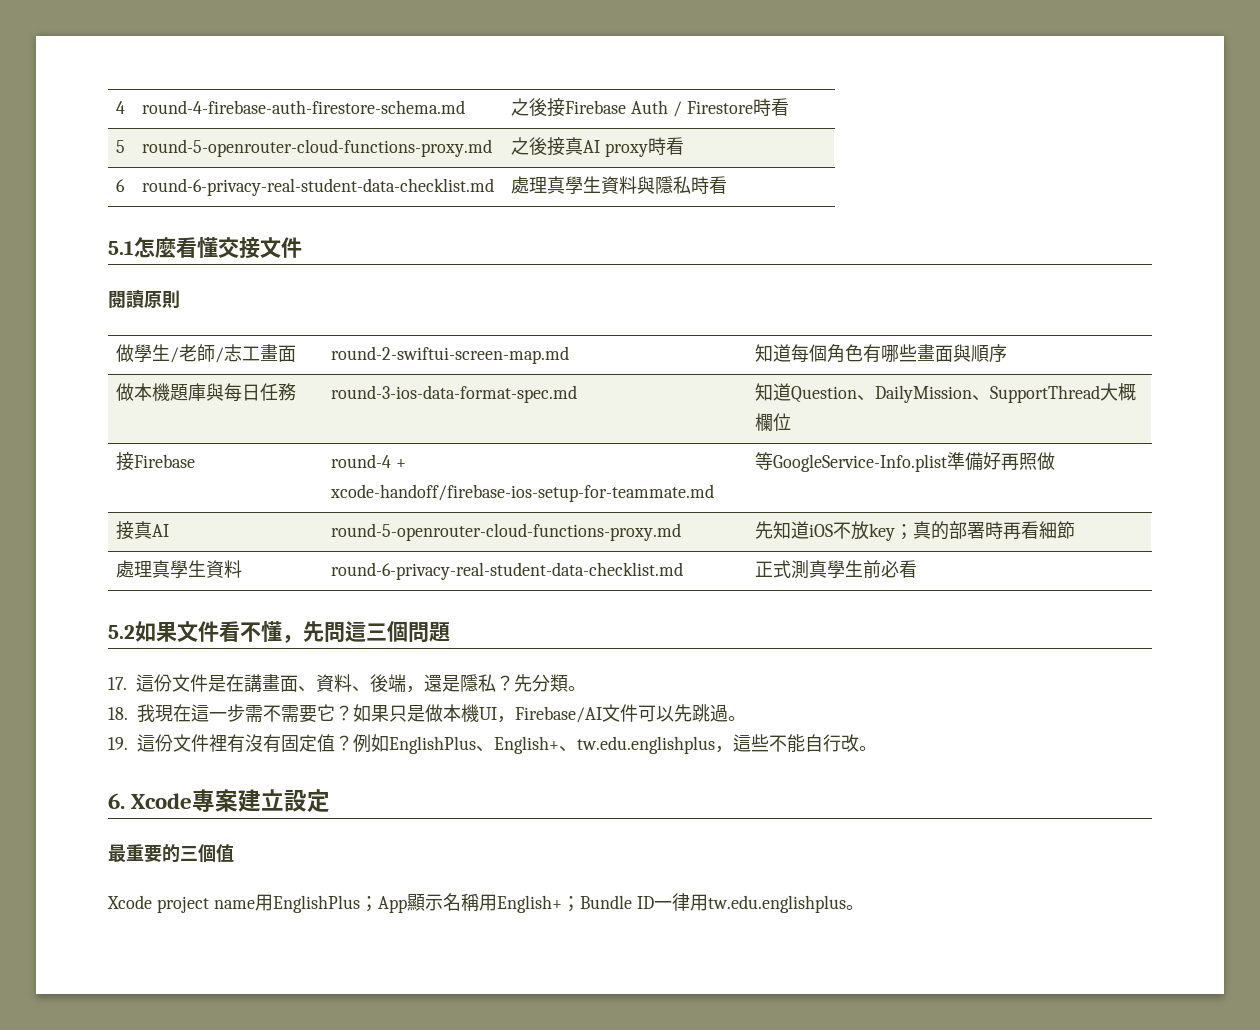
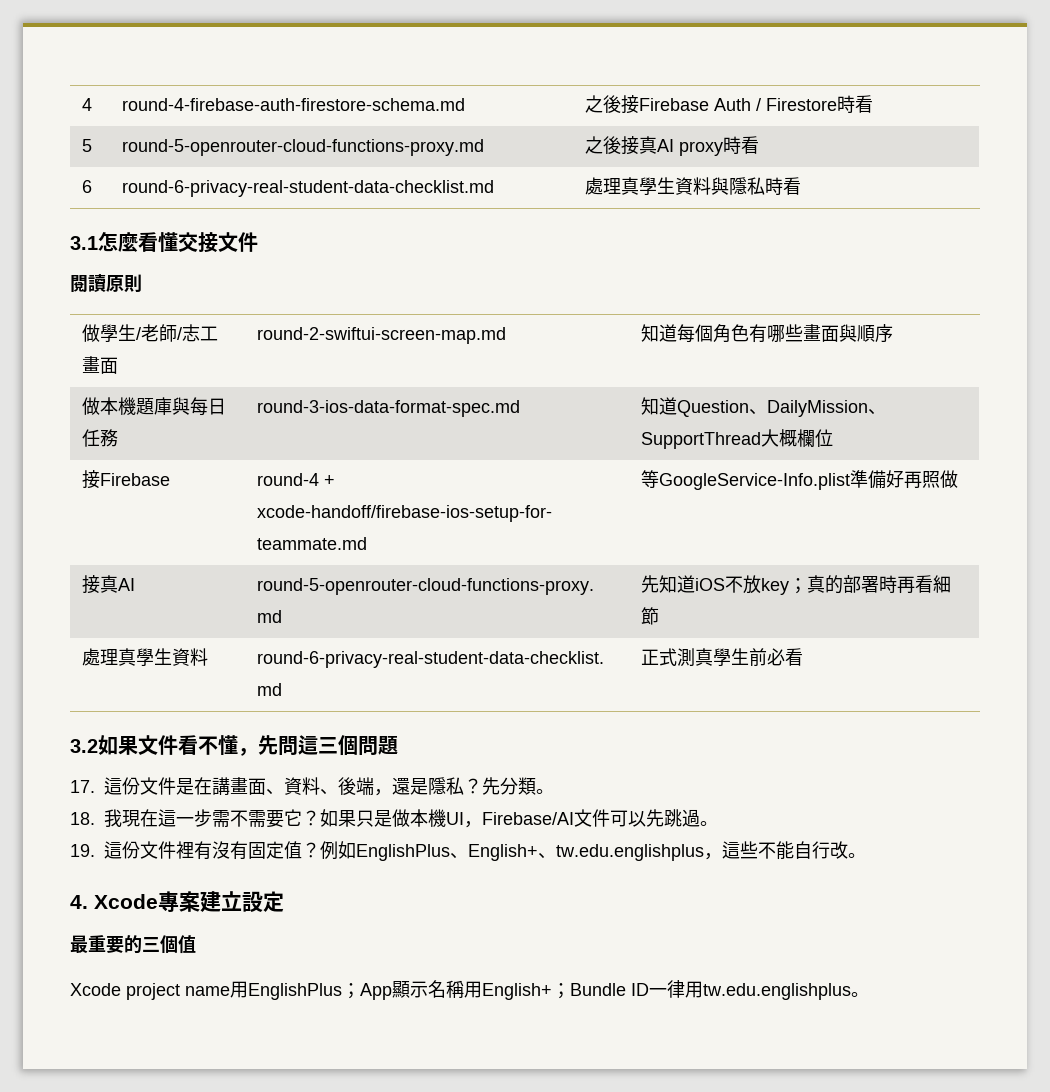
- 5.1怎麼看懂交接文件
+ 3.1怎麼看懂交接文件
- 5.2如果文件看不懂，先問這三個問題
+ 3.2如果文件看不懂，先問這三個問題
- 6. Xcode專案建立設定
+ 4. Xcode專案建立設定

